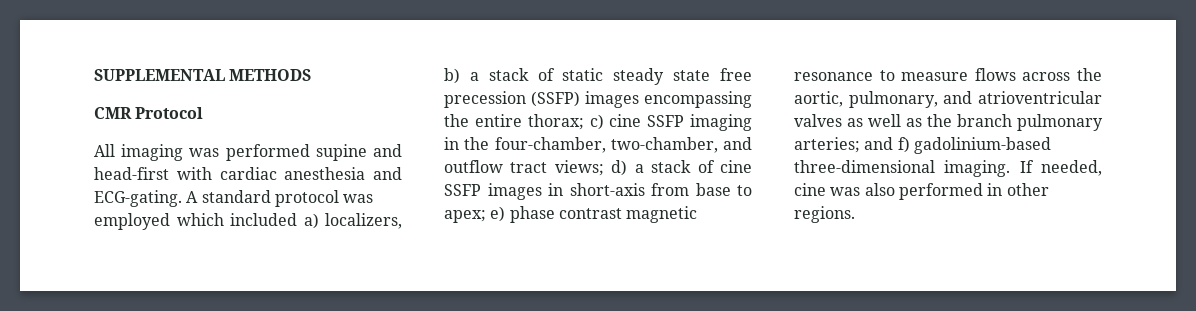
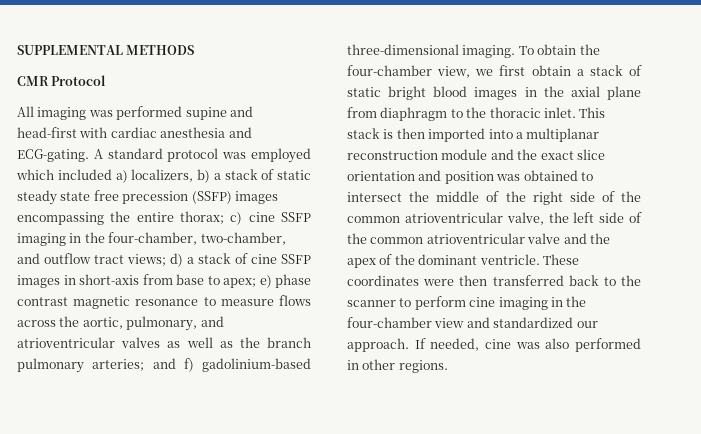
+ To obtain the four-chamber view, we first obtain a stack of static bright blood images in the axial plane from diaphragm to the thoracic inlet. This stack is then imported into a multiplanar reconstruction module and the exact slice orientation and position was obtained to intersect the middle of the right side of the common atrioventricular valve, the left side of the common atrioventricular valve and the apex of the dominant ventricle. These coordinates were then transferred back to the scanner to perform cine imaging in the four-chamber view and standardized our approach.

